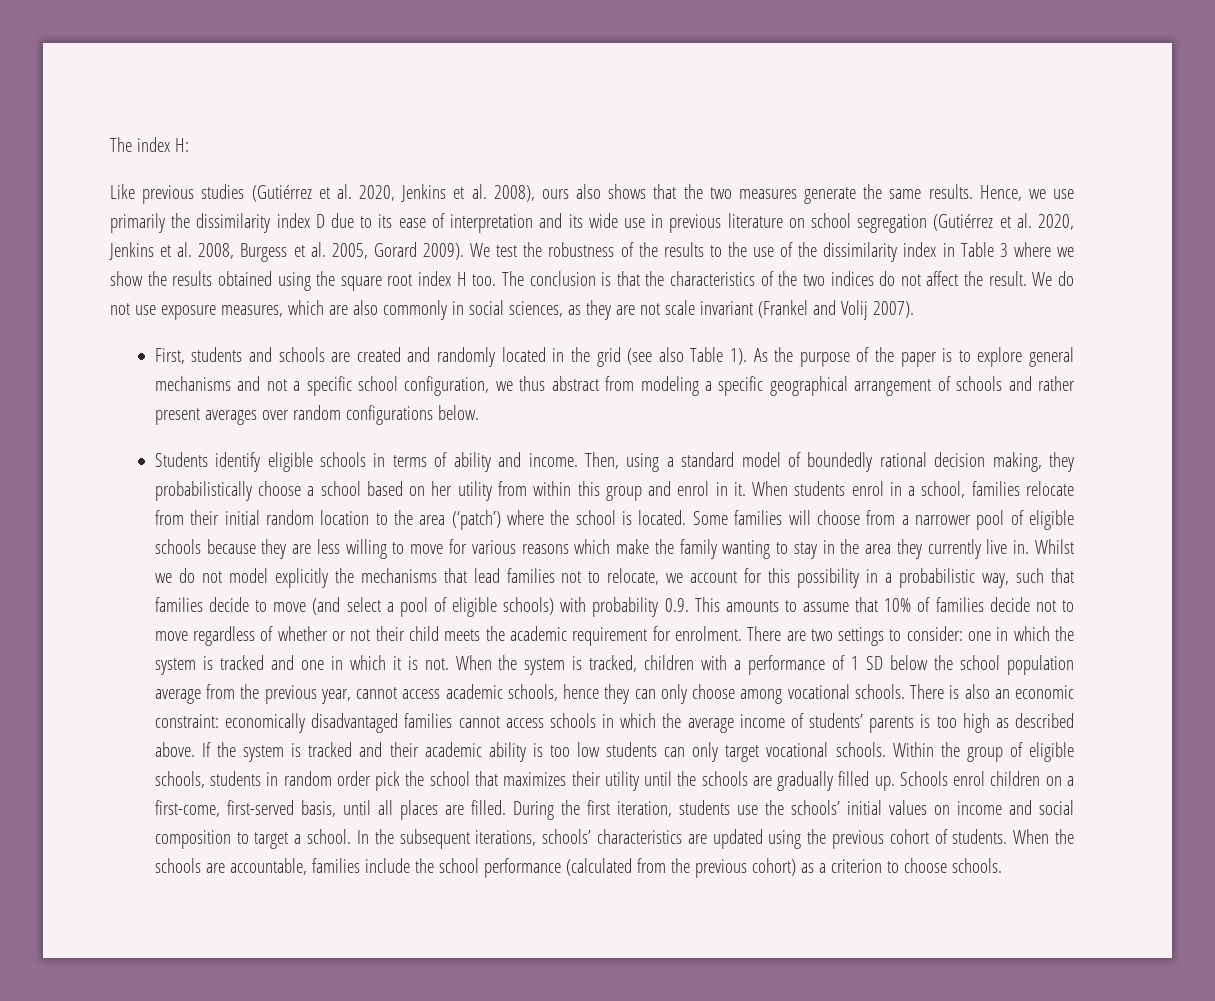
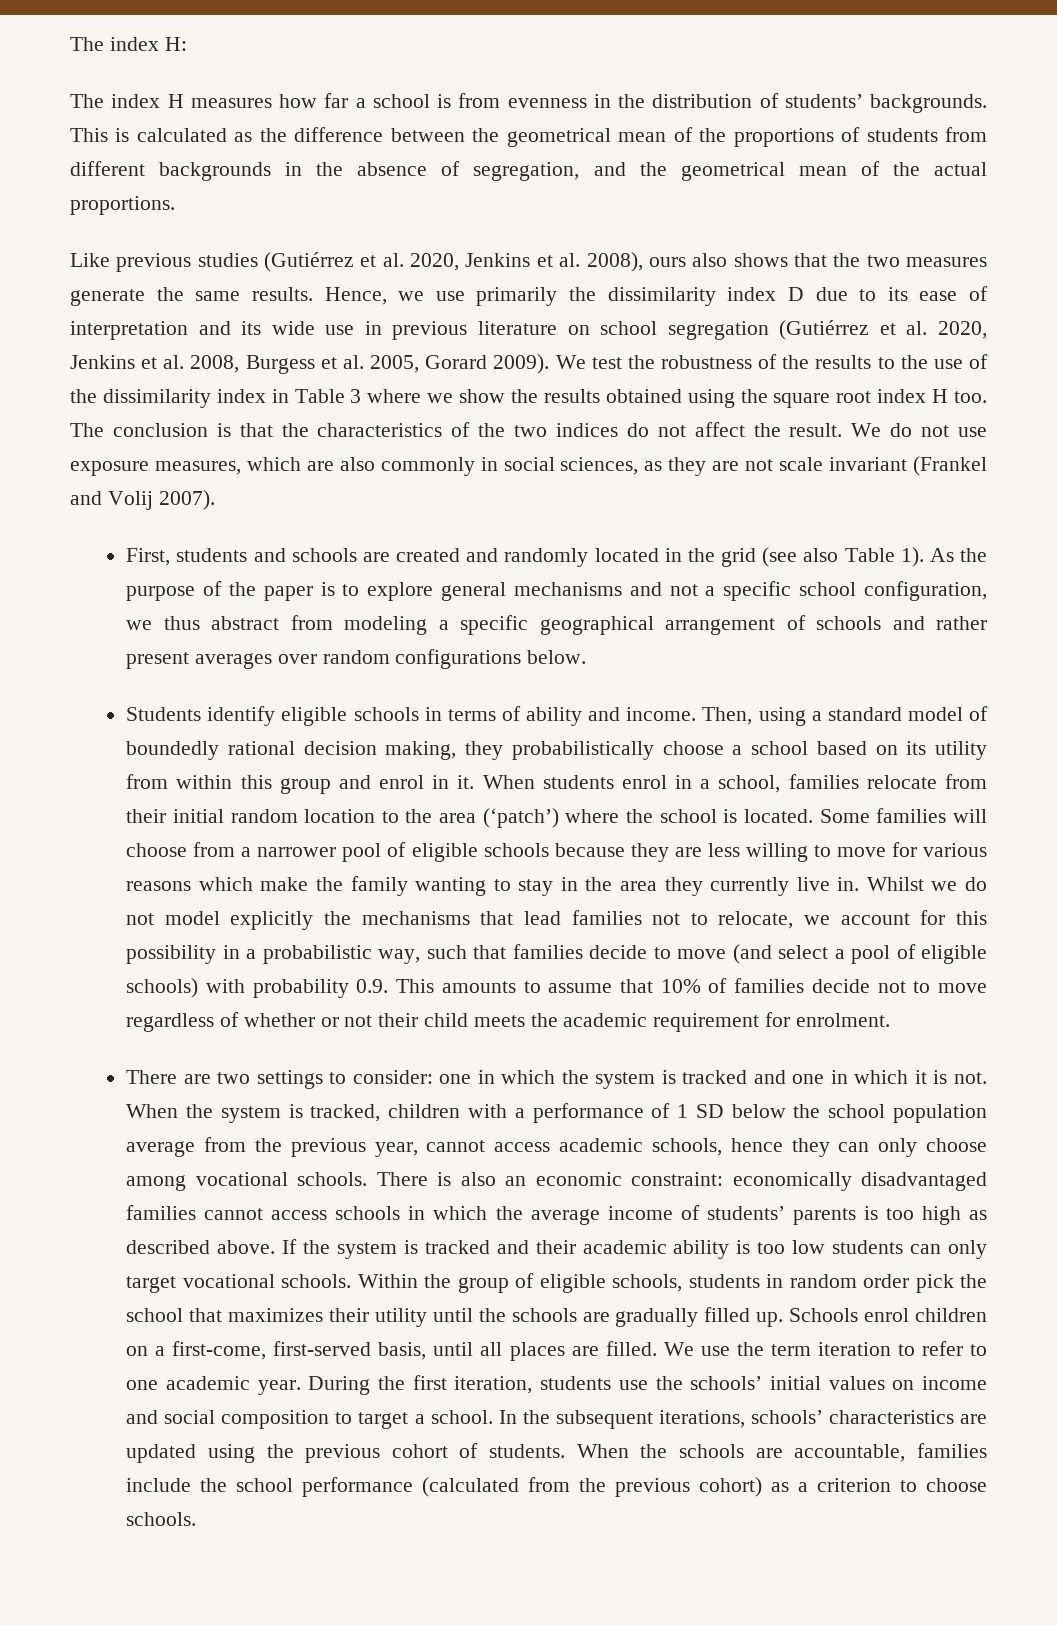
+ The index H measures how far a school is from evenness in the distribution of students’ backgrounds. This is calculated as the difference between the geometrical mean of the proportions of students from different backgrounds in the absence of segregation, and the geometrical mean of the actual proportions.
- Then, using a standard model of boundedly rational decision making, they probabilistically choose a school based on her utility from within this group and enrol in it.
+ Then, using a standard model of boundedly rational decision making, they probabilistically choose a school based on its utility from within this group and enrol in it.
- Whilst we do not model explicitly the mechanisms that lead families not to relocate, we account for this possibility in a probabilistic way, such that families decide to move (and select a pool of eligible schools) with probability 0.9. This amounts to assume that 10% of families decide not to move regardless of whether or not their child meets the academic requirement for enrolment. There are two settings to consider:
+ Whilst we do not model explicitly the mechanisms that lead families not to relocate, we account for this possibility in a probabilistic way, such that families decide to move (and select a pool of eligible schools) with probability 0.9. This amounts to assume that 10% of families decide not to move regardless of whether or not their child meets the academic requirement for enrolment.
+ There are two settings to consider:
+ We use the term iteration to refer to one academic year.

